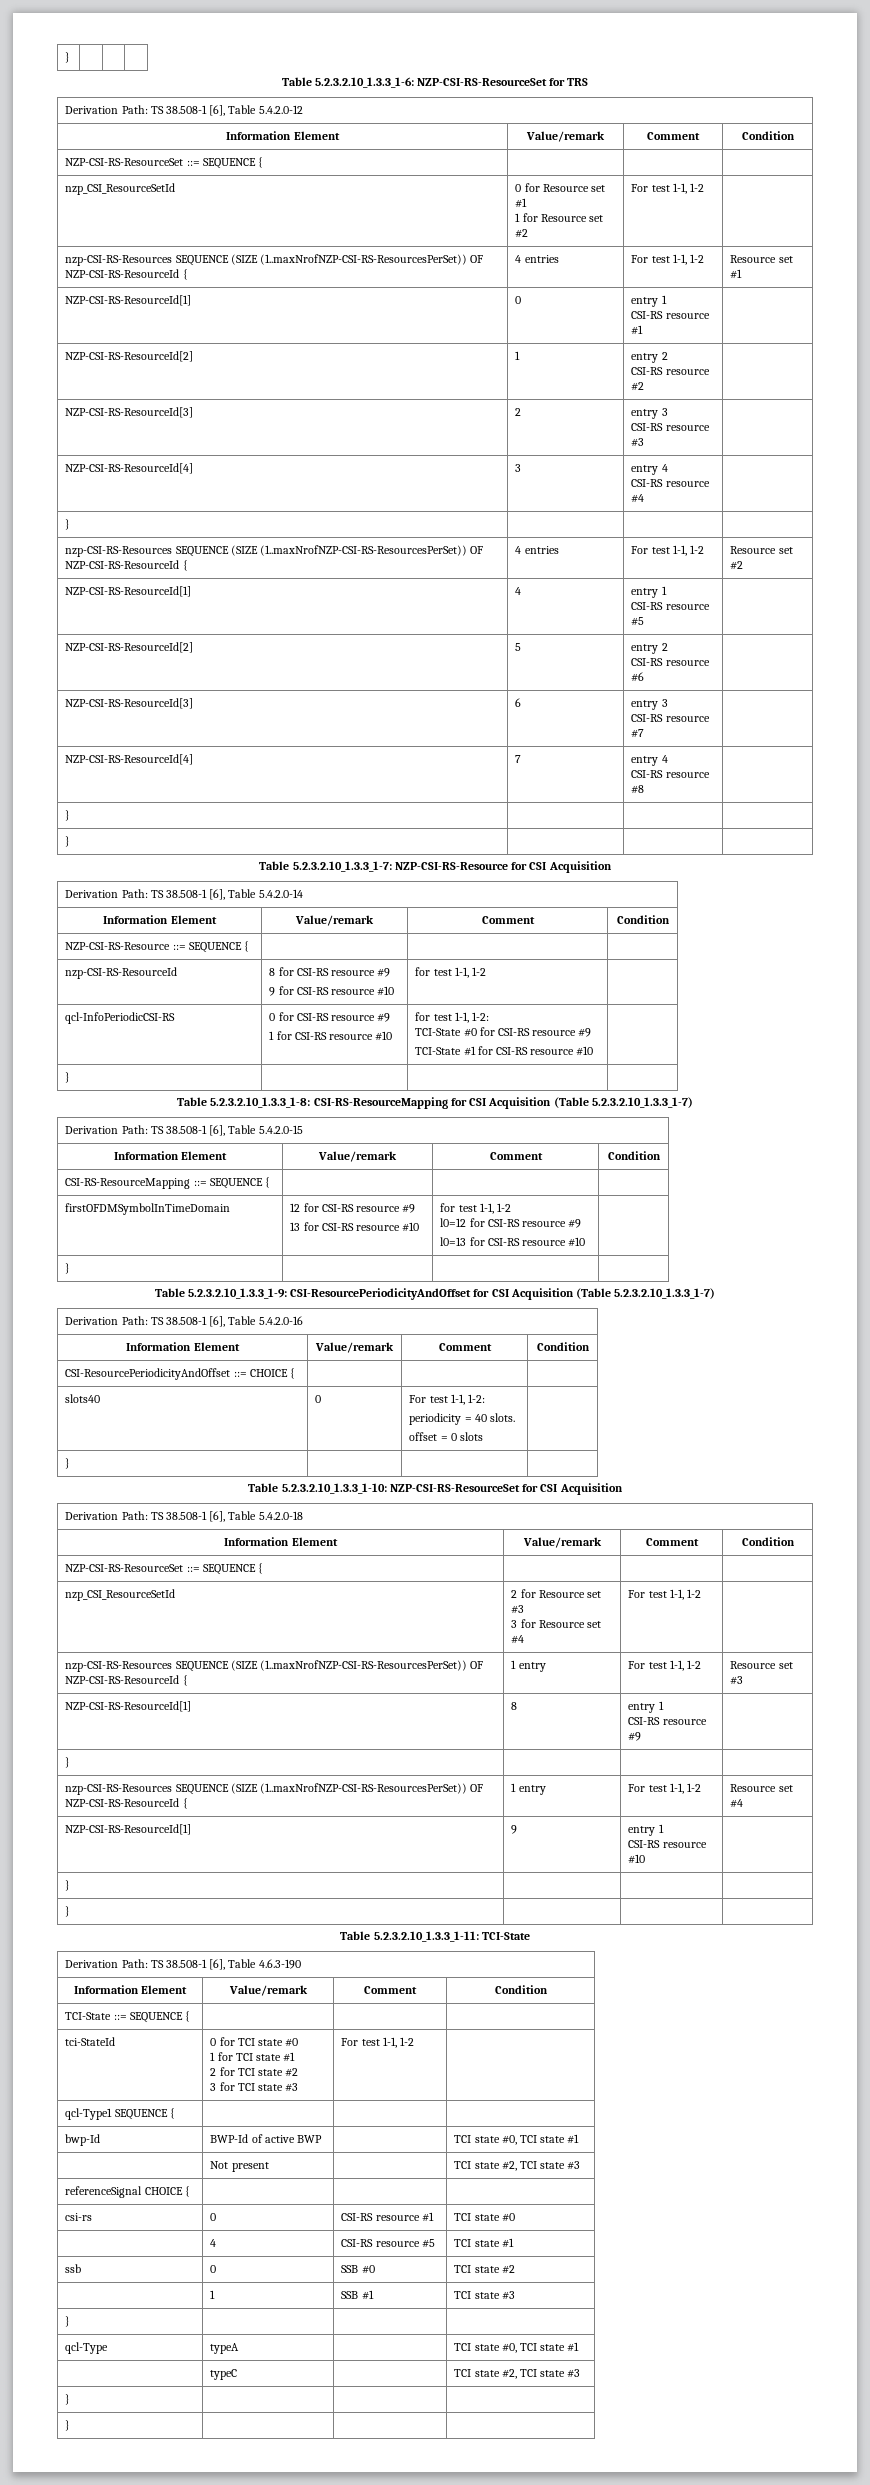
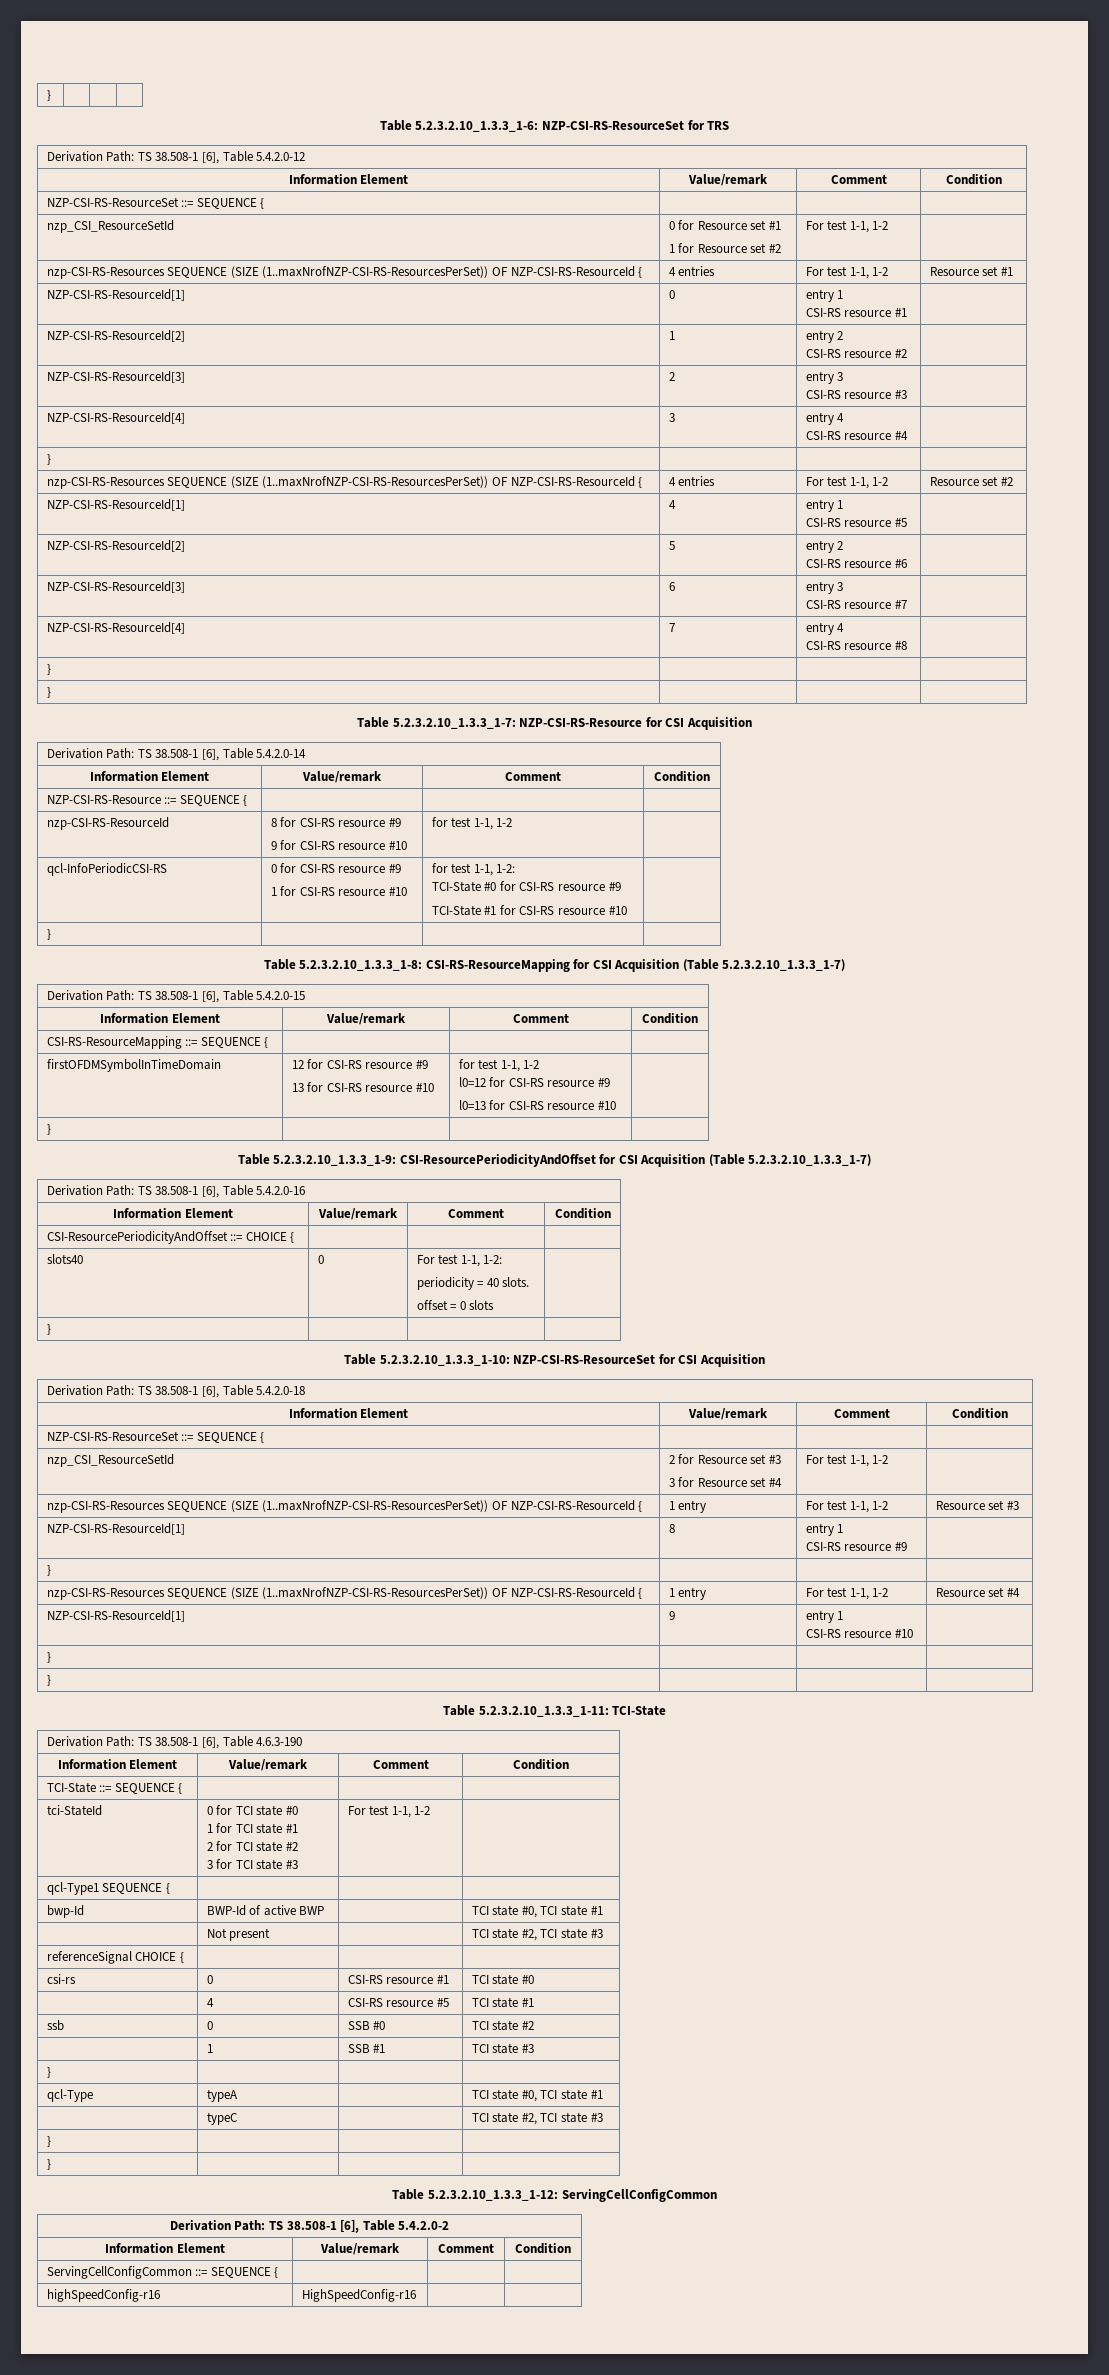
+ Table 5.2.3.2.10_1.3.3_1-12: ServingCellConfigCommon
+ Derivation Path: TS 38.508-1 [6], Table 5.4.2.0-2
+ Information Element | Value/remark | Comment | Condition
+ ServingCellConfigCommon ::= SEQUENCE { | | |
+ highSpeedConfig-r16 | HighSpeedConfig-r16 | |

